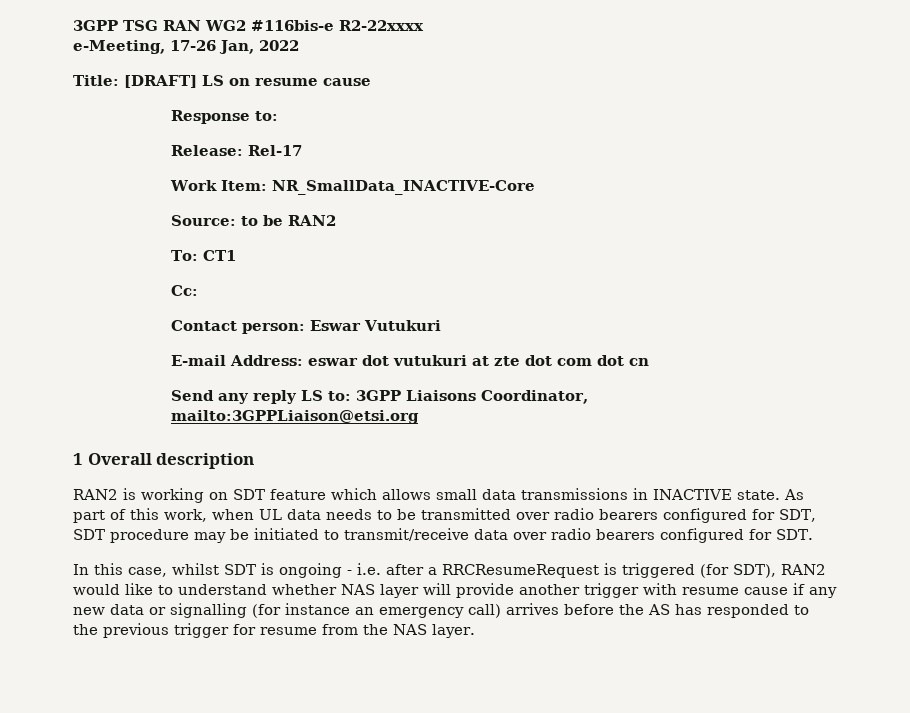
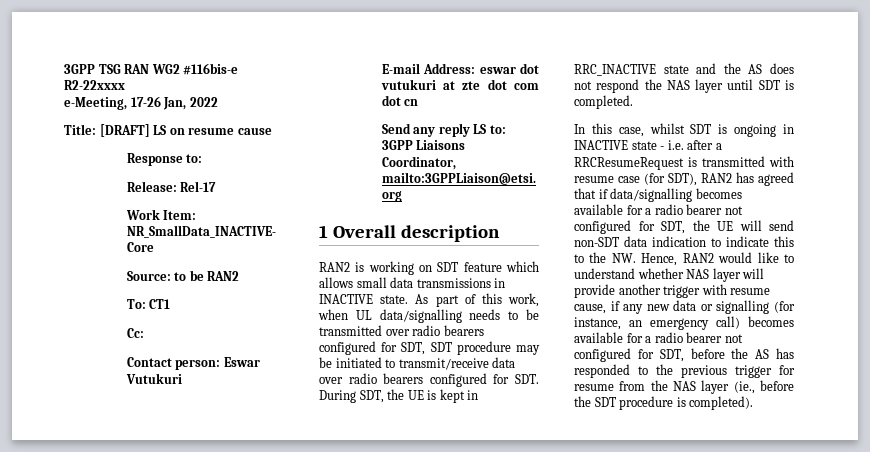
- As part of this work, when UL data needs to be transmitted over radio bearers configured for SDT, SDT procedure may be initiated to transmit/receive data over radio bearers configured for SDT.
+ As part of this work, when UL data/signalling needs to be transmitted over radio bearers configured for SDT, SDT procedure may be initiated to transmit/receive data over radio bearers configured for SDT. During SDT, the UE is kept in RRC_INACTIVE state and the AS does not respond the NAS layer until SDT is completed.
- In this case, whilst SDT is ongoing - i.e. after a RRCResumeRequest is triggered (for SDT), RAN2 would like to understand whether NAS layer will provide another trigger with resume cause if any new data or signalling (for instance an emergency call) arrives before the AS has responded to the previous trigger for resume from the NAS layer.
+ In this case, whilst SDT is ongoing in INACTIVE state - i.e. after a RRCResumeRequest is transmitted with resume case (for SDT), RAN2 has agreed that if data/signalling becomes available for a radio bearer not configured for SDT, the UE will send non-SDT data indication to indicate this to the NW. Hence, RAN2 would like to understand whether NAS layer will provide another trigger with resume cause, if any new data or signalling (for instance, an emergency call) becomes available for a radio bearer not configured for SDT, before the AS has responded to the previous trigger for resume from the NAS layer (ie., before the SDT procedure is completed).

